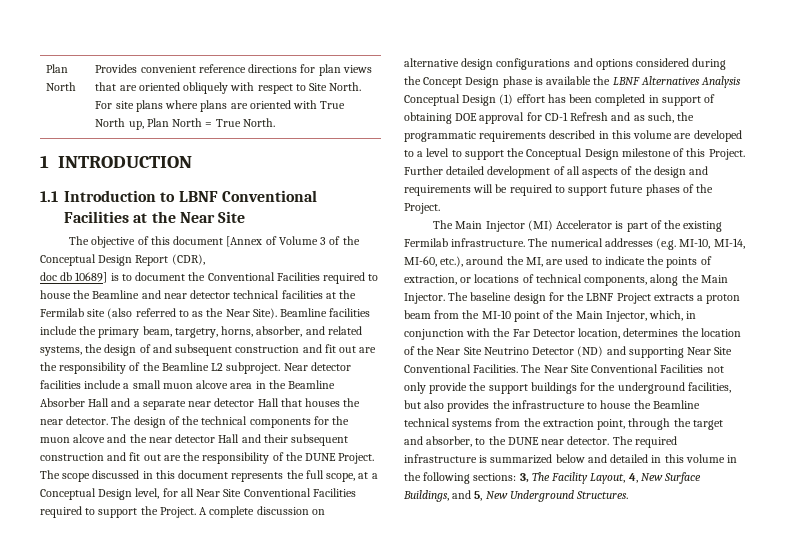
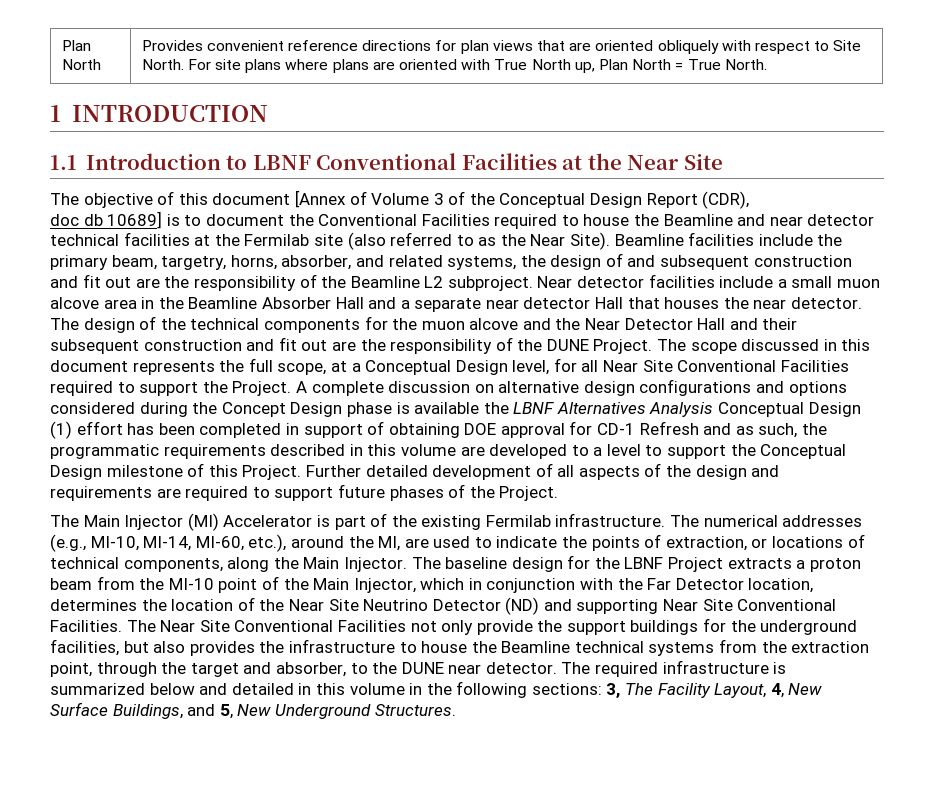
- The design of the technical components for the muon alcove and the near detector Hall and their subsequent construction and fit out are the responsibility of the DUNE Project.
+ The design of the technical components for the muon alcove and the Near Detector Hall and their subsequent construction and fit out are the responsibility of the DUNE Project.
- Further detailed development of all aspects of the design and requirements will be required to support future phases of the Project.
+ Further detailed development of all aspects of the design and requirements are required to support future phases of the Project.
- The numerical addresses (e.g. MI-10, MI-14, MI-60, etc.), around the MI, are used to indicate the points of extraction, or locations of technical components, along the Main Injector.
+ The numerical addresses (e.g., MI-10, MI-14, MI-60, etc.), around the MI, are used to indicate the points of extraction, or locations of technical components, along the Main Injector.
- The baseline design for the LBNF Project extracts a proton beam from the MI-10 point of the Main Injector, which, in conjunction with the Far Detector location, determines the location of the Near Site Neutrino Detector (ND) and supporting Near Site Conventional Facilities.
+ The baseline design for the LBNF Project extracts a proton beam from the MI-10 point of the Main Injector, which in conjunction with the Far Detector location, determines the location of the Near Site Neutrino Detector (ND) and supporting Near Site Conventional Facilities.

